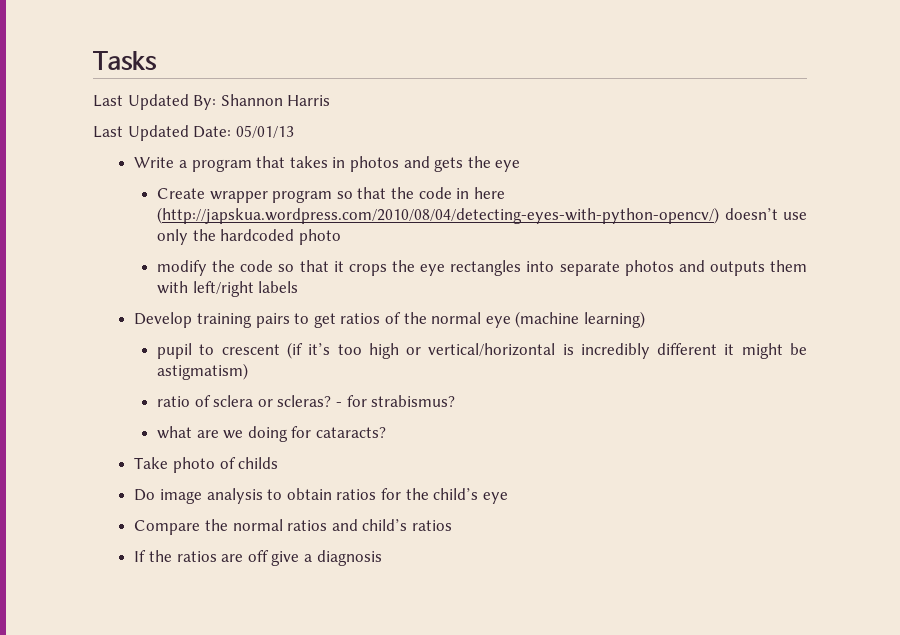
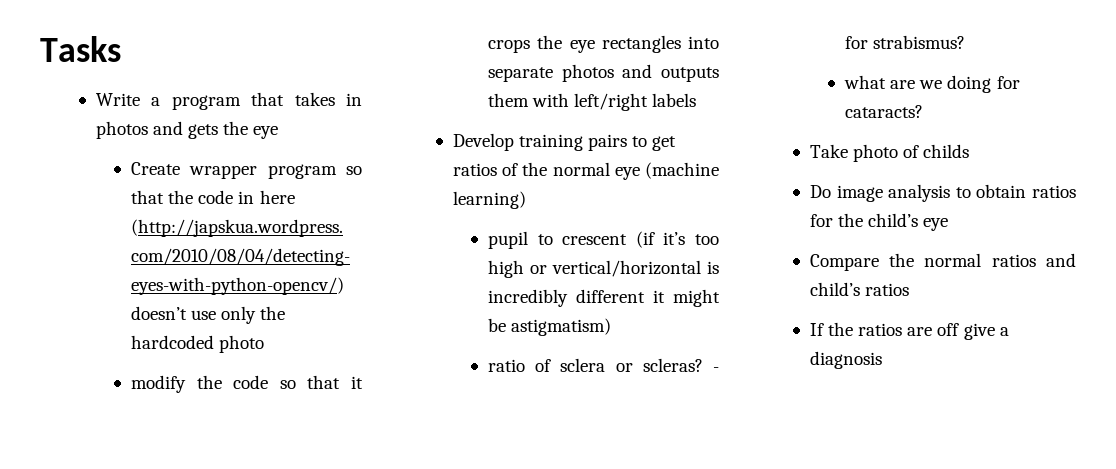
- Last Updated By: Shannon Harris
- Last Updated Date: 05/01/13

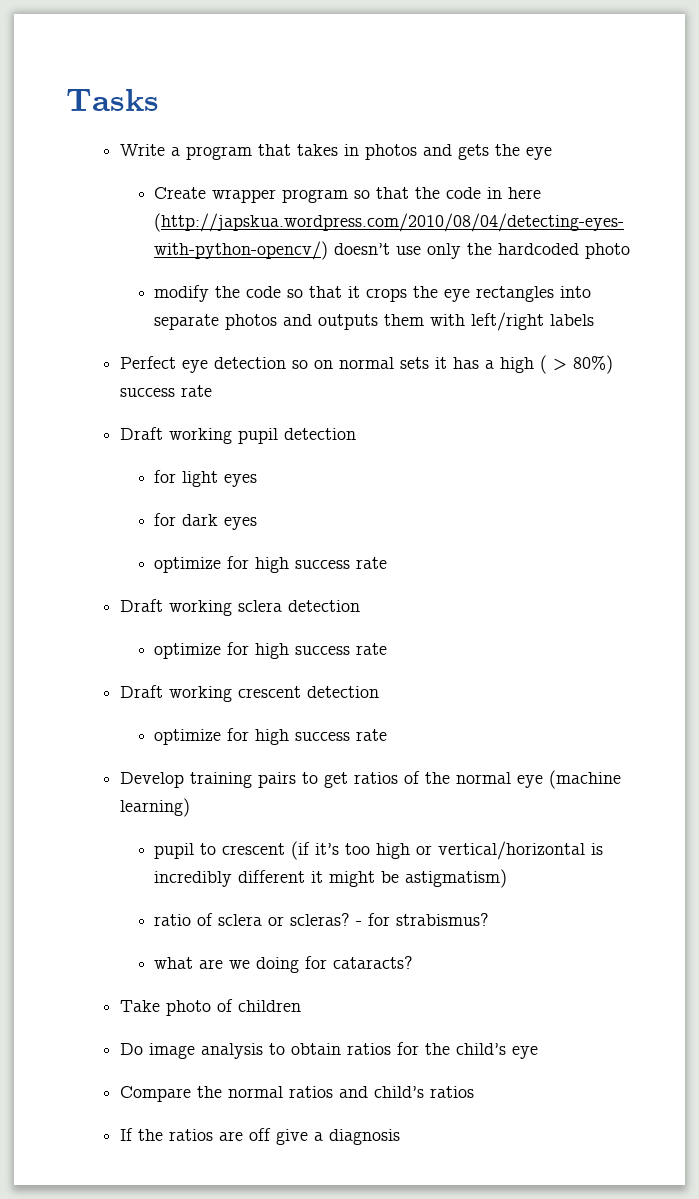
+ Perfect eye detection so on normal sets it has a high ( > 80%) success rate
+ Draft working pupil detection
+ for light eyes
+ for dark eyes
+ optimize for high success rate
+ Draft working sclera detection
+ optimize for high success rate
+ Draft working crescent detection
+ optimize for high success rate
- Take photo of childs
+ Take photo of children

